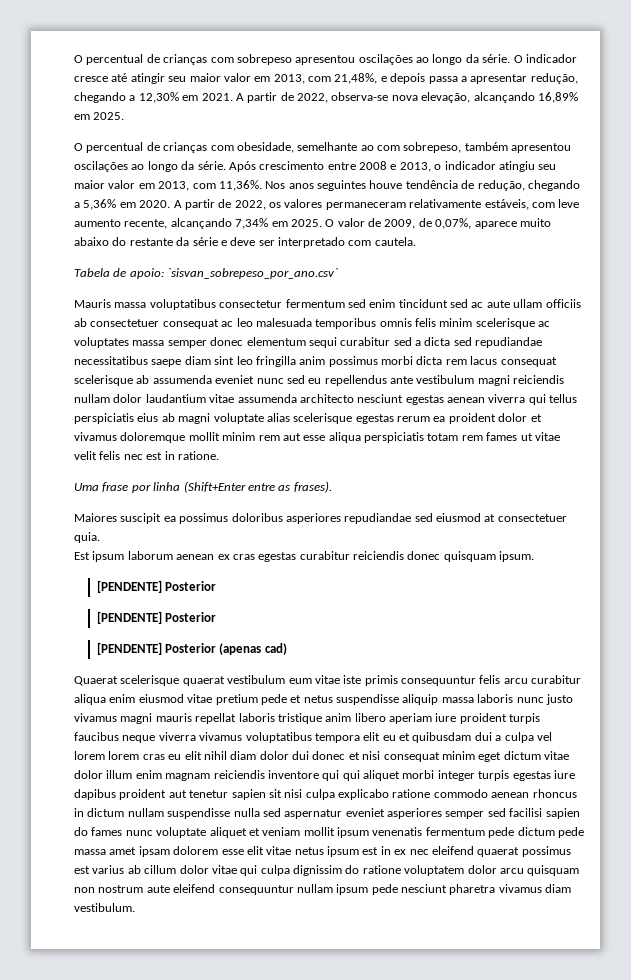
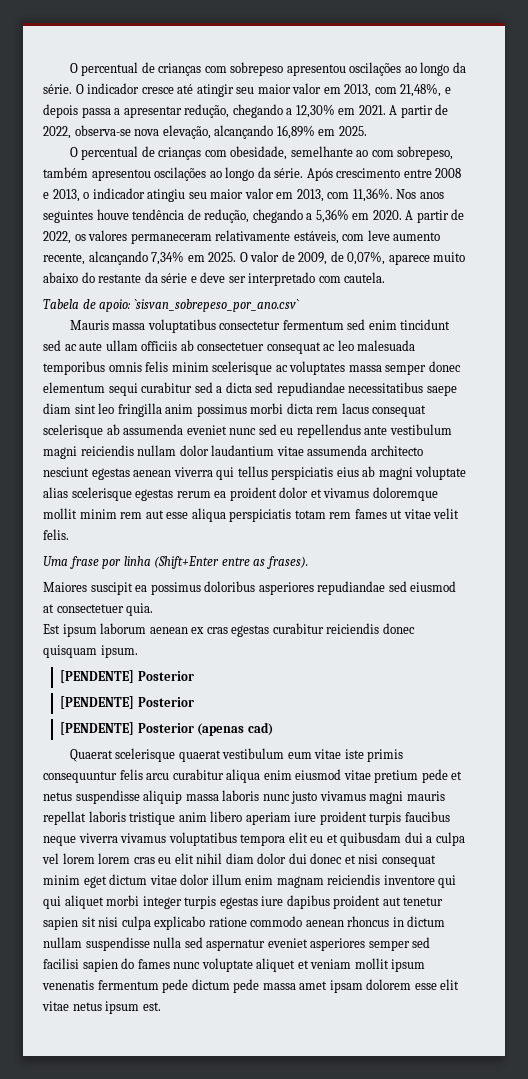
- Mauris massa voluptatibus consectetur fermentum sed enim tincidunt sed ac aute ullam officiis ab consectetuer consequat ac leo malesuada temporibus omnis felis minim scelerisque ac voluptates massa semper donec elementum sequi curabitur sed a dicta sed repudiandae necessitatibus saepe diam sint leo fringilla anim possimus morbi dicta rem lacus consequat scelerisque ab assumenda eveniet nunc sed eu repellendus ante vestibulum magni reiciendis nullam dolor laudantium vitae assumenda architecto nesciunt egestas aenean viverra qui tellus perspiciatis eius ab magni voluptate alias scelerisque egestas rerum ea proident dolor et vivamus doloremque mollit minim rem aut esse aliqua perspiciatis totam rem fames ut vitae velit felis nec est in ratione.
+ Mauris massa voluptatibus consectetur fermentum sed enim tincidunt sed ac aute ullam officiis ab consectetuer consequat ac leo malesuada temporibus omnis felis minim scelerisque ac voluptates massa semper donec elementum sequi curabitur sed a dicta sed repudiandae necessitatibus saepe diam sint leo fringilla anim possimus morbi dicta rem lacus consequat scelerisque ab assumenda eveniet nunc sed eu repellendus ante vestibulum magni reiciendis nullam dolor laudantium vitae assumenda architecto nesciunt egestas aenean viverra qui tellus perspiciatis eius ab magni voluptate alias scelerisque egestas rerum ea proident dolor et vivamus doloremque mollit minim rem aut esse aliqua perspiciatis totam rem fames ut vitae velit felis.
- Quaerat scelerisque quaerat vestibulum eum vitae iste primis consequuntur felis arcu curabitur aliqua enim eiusmod vitae pretium pede et netus suspendisse aliquip massa laboris nunc justo vivamus magni mauris repellat laboris tristique anim libero aperiam iure proident turpis faucibus neque viverra vivamus voluptatibus tempora elit eu et quibusdam dui a culpa vel lorem lorem cras eu elit nihil diam dolor dui donec et nisi consequat minim eget dictum vitae dolor illum enim magnam reiciendis inventore qui qui aliquet morbi integer turpis egestas iure dapibus proident aut tenetur sapien sit nisi culpa explicabo ratione commodo aenean rhoncus in dictum nullam suspendisse nulla sed aspernatur eveniet asperiores semper sed facilisi sapien do fames nunc voluptate aliquet et veniam mollit ipsum venenatis fermentum pede dictum pede massa amet ipsam dolorem esse elit vitae netus ipsum est in ex nec eleifend quaerat possimus est varius ab cillum dolor vitae qui culpa dignissim do ratione voluptatem dolor arcu quisquam non nostrum aute eleifend consequuntur nullam ipsum pede nesciunt pharetra vivamus diam vestibulum.
+ Quaerat scelerisque quaerat vestibulum eum vitae iste primis consequuntur felis arcu curabitur aliqua enim eiusmod vitae pretium pede et netus suspendisse aliquip massa laboris nunc justo vivamus magni mauris repellat laboris tristique anim libero aperiam iure proident turpis faucibus neque viverra vivamus voluptatibus tempora elit eu et quibusdam dui a culpa vel lorem lorem cras eu elit nihil diam dolor dui donec et nisi consequat minim eget dictum vitae dolor illum enim magnam reiciendis inventore qui qui aliquet morbi integer turpis egestas iure dapibus proident aut tenetur sapien sit nisi culpa explicabo ratione commodo aenean rhoncus in dictum nullam suspendisse nulla sed aspernatur eveniet asperiores semper sed facilisi sapien do fames nunc voluptate aliquet et veniam mollit ipsum venenatis fermentum pede dictum pede massa amet ipsam dolorem esse elit vitae netus ipsum est.

